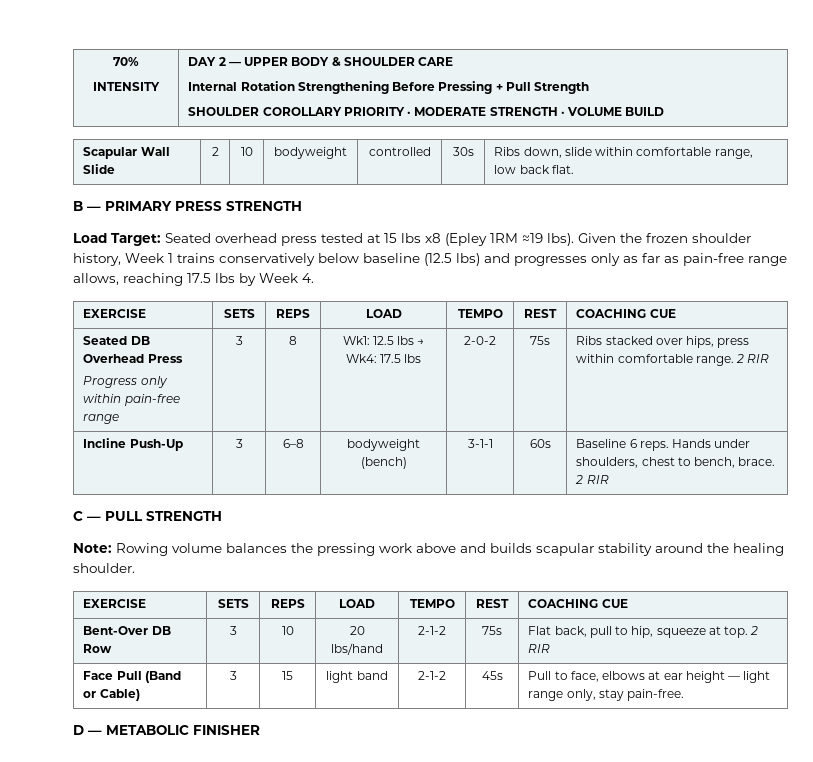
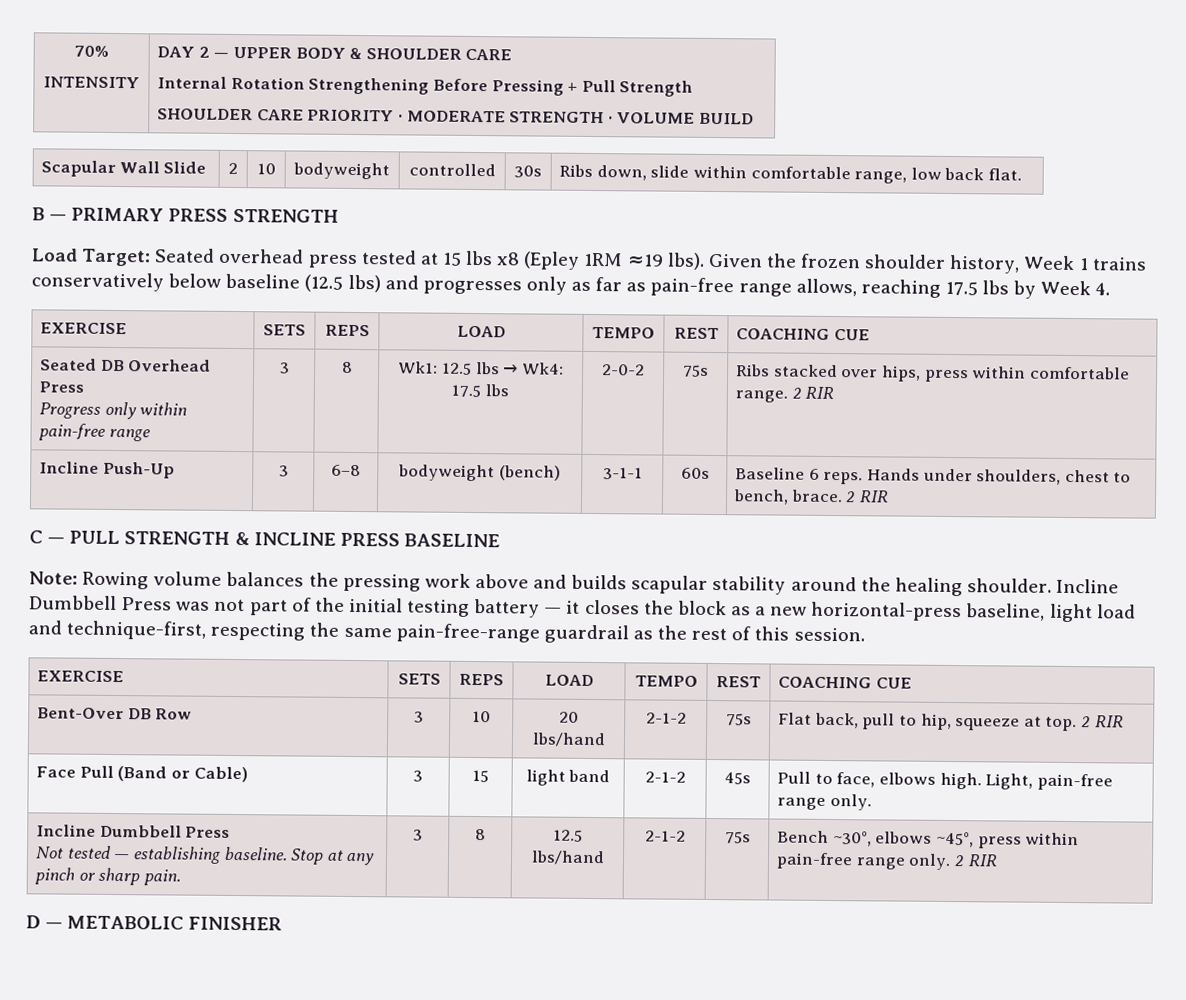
  70%
  INTENSITY | DAY 2 — UPPER BODY & SHOULDER CARE
  Internal Rotation Strengthening Before Pressing + Pull Strength
- SHOULDER COROLLARY PRIORITY · MODERATE STRENGTH · VOLUME BUILD
+ SHOULDER CARE PRIORITY · MODERATE STRENGTH · VOLUME BUILD
- C — PULL STRENGTH
+ C — PULL STRENGTH & INCLINE PRESS BASELINE
+ Incline Dumbbell Press was not part of the initial testing battery — it closes the block as a new horizontal-press baseline, light load and technique-first, respecting the same pain-free-range guardrail as the rest of this session.
- Face Pull (Band or Cable) | 3 | 15 | light band | 2-1-2 | 45s | Pull to face, elbows at ear height — light range only, stay pain-free.
+ Face Pull (Band or Cable) | 3 | 15 | light band | 2-1-2 | 45s | Pull to face, elbows high. Light, pain-free range only.
+ Incline Dumbbell Press
+ Not tested — establishing baseline. Stop at any pinch or sharp pain. | 3 | 8 | 12.5 lbs/hand | 2-1-2 | 75s | Bench ~30°, elbows ~45°, press within pain-free range only. 2 RIR

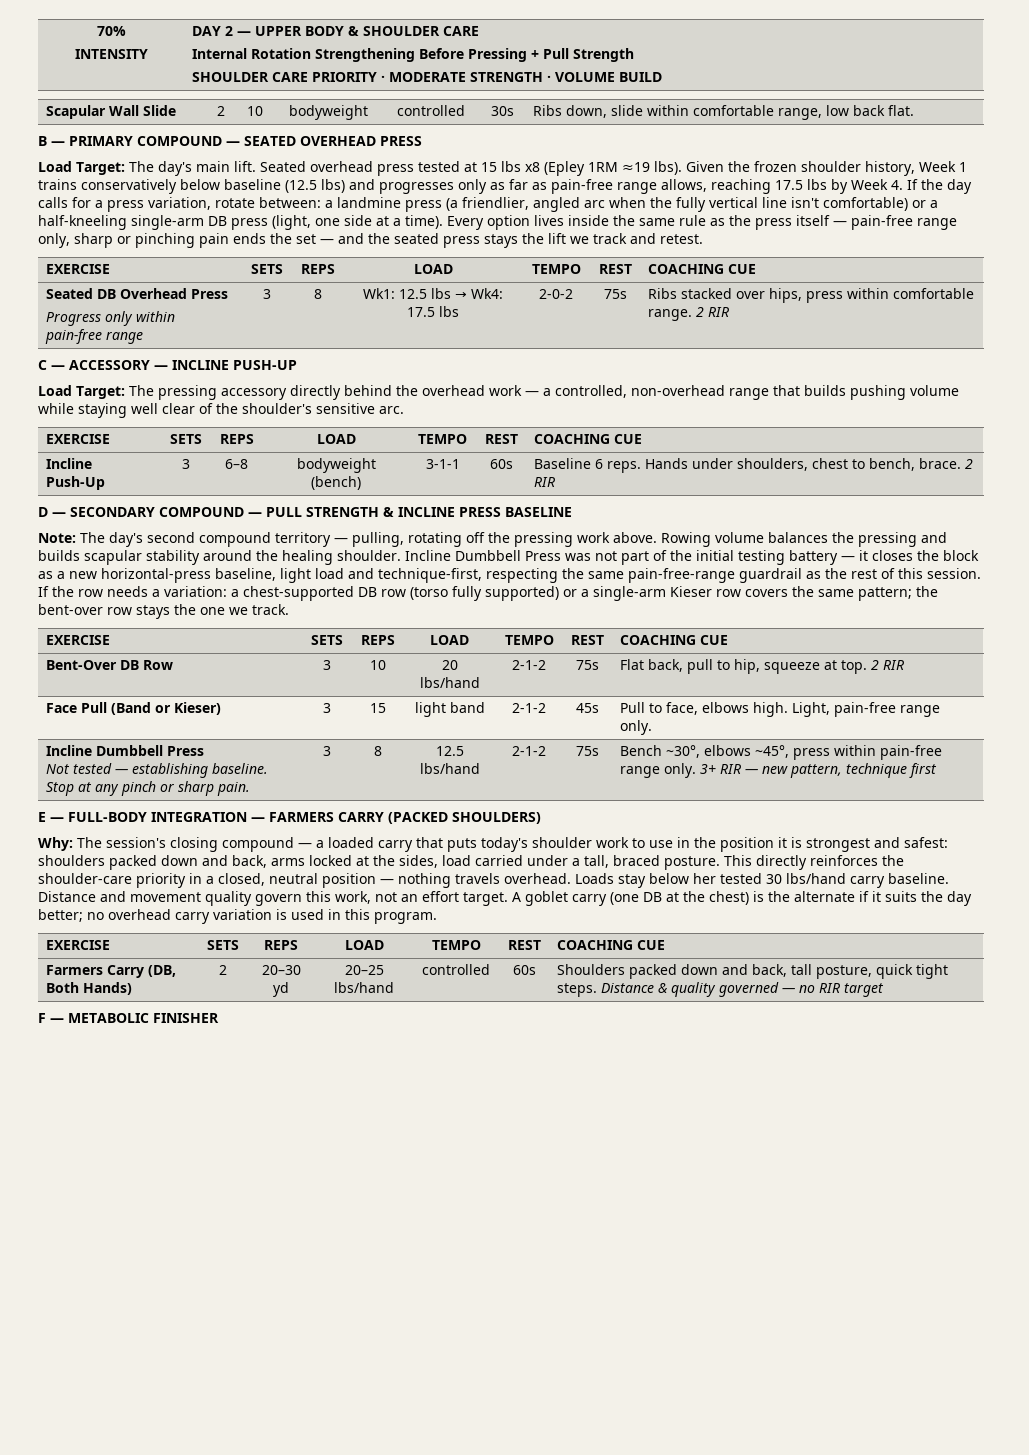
- B — PRIMARY PRESS STRENGTH
- Load Target: Seated overhead press tested at 15 lbs x8 (Epley 1RM ≈19 lbs).
+ B — PRIMARY COMPOUND — SEATED OVERHEAD PRESS
+ Load Target: The day's main lift. Seated overhead press tested at 15 lbs x8 (Epley 1RM ≈19 lbs).
- Given the frozen shoulder history, Week 1 trains conservatively below baseline (12.5 lbs) and progresses only as far as pain-free range allows, reaching 17.5 lbs by Week 4.
+ Given the frozen shoulder history, Week 1 trains conservatively below baseline (12.5 lbs) and progresses only as far as pain-free range allows, reaching 17.5 lbs by Week 4. If the day calls for a press variation, rotate between: a landmine press (a friendlier, angled arc when the fully vertical line isn't comfortable) or a half-kneeling single-arm DB press (light, one side at a time). Every option lives inside the same rule as the press itself — pain-free range only, sharp or pinching pain ends the set — and the seated press stays the lift we track and retest.
+ C — ACCESSORY — INCLINE PUSH-UP
+ Load Target: The pressing accessory directly behind the overhead work — a controlled, non-overhead range that builds pushing volume while staying well clear of the shoulder's sensitive arc.
+ EXERCISE | SETS | REPS | LOAD | TEMPO | REST | COACHING CUE
- C — PULL STRENGTH & INCLINE PRESS BASELINE
+ D — SECONDARY COMPOUND — PULL STRENGTH & INCLINE PRESS BASELINE
- Note: Rowing volume balances the pressing work above and builds scapular stability around the healing shoulder.
+ Note: The day's second compound territory — pulling, rotating off the pressing work above. Rowing volume balances the pressing and builds scapular stability around the healing shoulder.
+ If the row needs a variation: a chest-supported DB row (torso fully supported) or a single-arm Kieser row covers the same pattern; the bent-over row stays the one we track.
- Face Pull (Band or Cable) | 3 | 15 | light band | 2-1-2 | 45s | Pull to face, elbows high. Light, pain-free range only.
+ Face Pull (Band or Kieser) | 3 | 15 | light band | 2-1-2 | 45s | Pull to face, elbows high. Light, pain-free range only.
  Incline Dumbbell Press
- Not tested — establishing baseline. Stop at any pinch or sharp pain. | 3 | 8 | 12.5 lbs/hand | 2-1-2 | 75s | Bench ~30°, elbows ~45°, press within pain-free range only. 2 RIR
- D — METABOLIC FINISHER
+ Not tested — establishing baseline. Stop at any pinch or sharp pain. | 3 | 8 | 12.5 lbs/hand | 2-1-2 | 75s | Bench ~30°, elbows ~45°, press within pain-free range only. 3+ RIR — new pattern, technique first
+ E — FULL-BODY INTEGRATION — FARMERS CARRY (PACKED SHOULDERS)
+ Why: The session's closing compound — a loaded carry that puts today's shoulder work to use in the position it is strongest and safest: shoulders packed down and back, arms locked at the sides, load carried under a tall, braced posture. This directly reinforces the shoulder-care priority in a closed, neutral position — nothing travels overhead. Loads stay below her tested 30 lbs/hand carry baseline. Distance and movement quality govern this work, not an effort target. A goblet carry (one DB at the chest) is the alternate if it suits the day better; no overhead carry variation is used in this program.
+ EXERCISE | SETS | REPS | LOAD | TEMPO | REST | COACHING CUE
+ Farmers Carry (DB, Both Hands) | 2 | 20–30 yd | 20–25 lbs/hand | controlled | 60s | Shoulders packed down and back, tall posture, quick tight steps. Distance & quality governed — no RIR target
+ F — METABOLIC FINISHER

